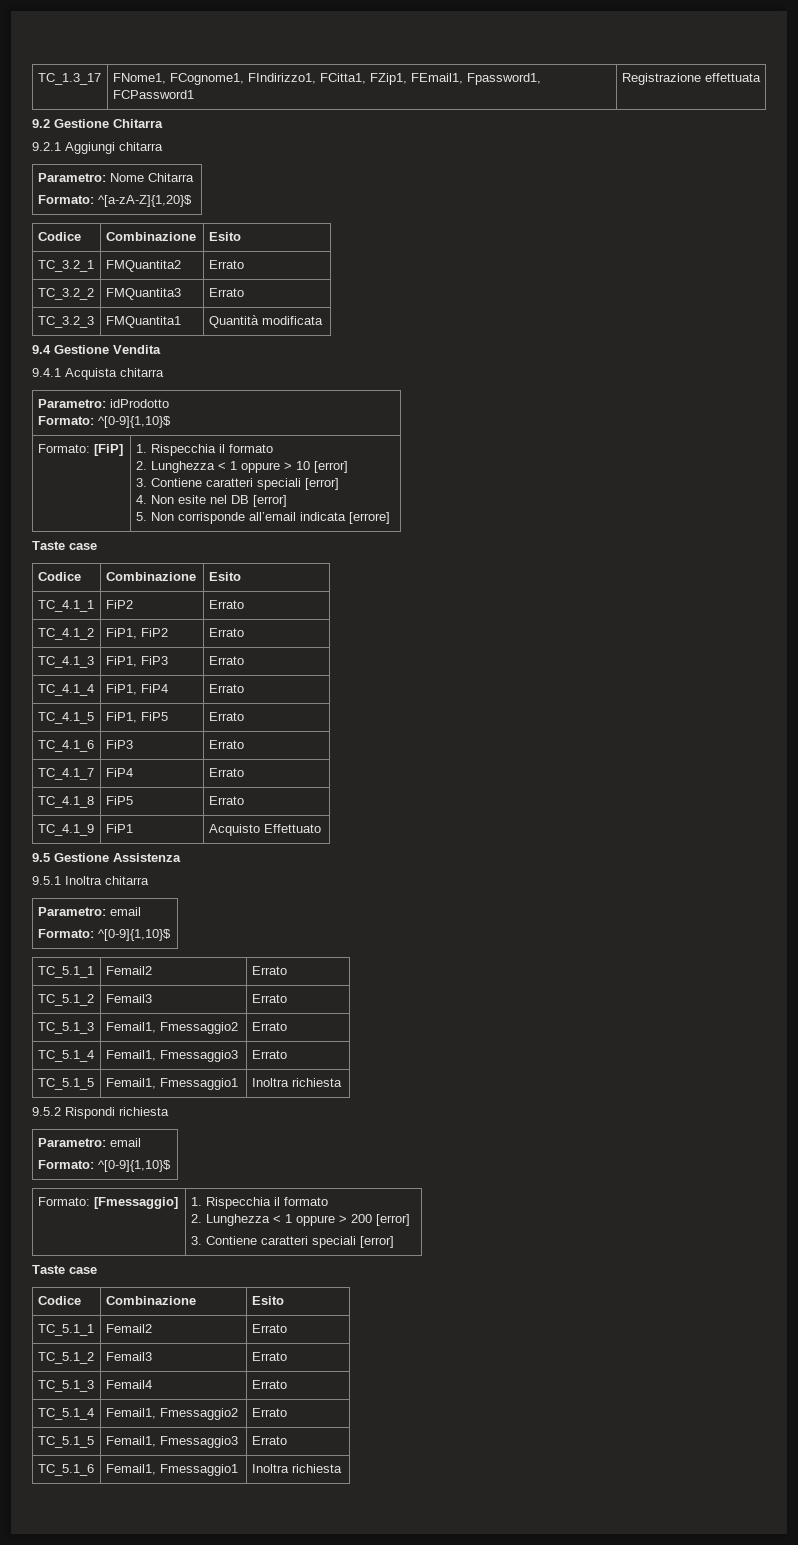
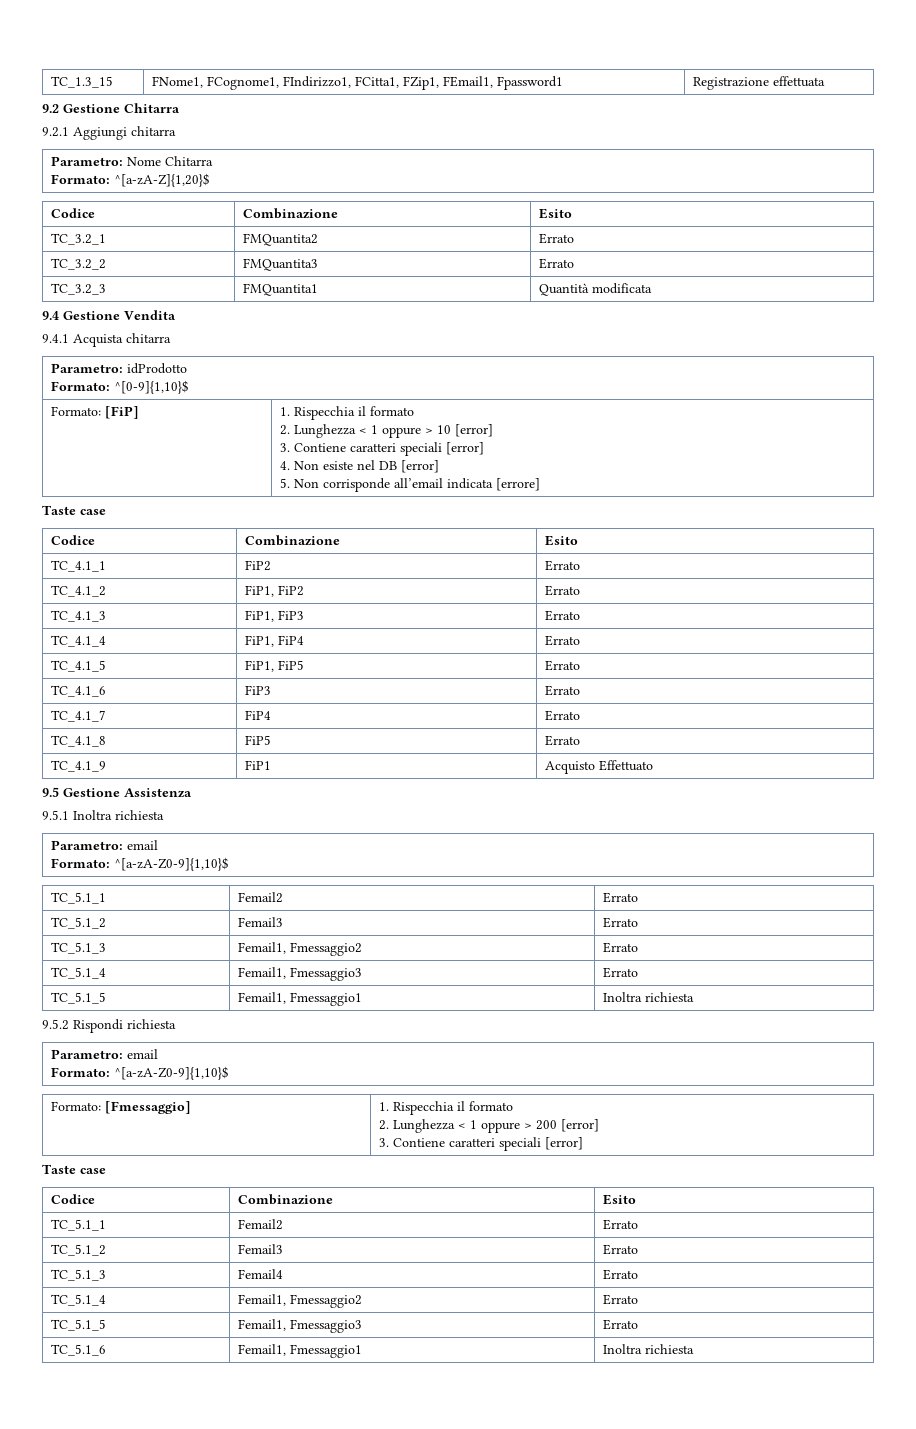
- TC_1.3_17 | FNome1, FCognome1, FIndirizzo1, FCitta1, FZip1, FEmail1, Fpassword1, FCPassword1 | Registrazione effettuata
+ TC_1.3_15 | FNome1, FCognome1, FIndirizzo1, FCitta1, FZip1, FEmail1, Fpassword1 | Registrazione effettuata
  Formato: [FiP] | 1. Rispecchia il formato
  2. Lunghezza < 1 oppure > 10 [error]
  3. Contiene caratteri speciali [error]
- 4. Non esite nel DB [error]
+ 4. Non esiste nel DB [error]
- 9.5.1 Inoltra chitarra
+ 9.5.1 Inoltra richiesta
  Parametro: email
- Formato: ^[0-9]{1,10}$
+ Formato: ^[a-zA-Z0-9]{1,10}$
  9.5.2 Rispondi richiesta
  Parametro: email
- Formato: ^[0-9]{1,10}$
+ Formato: ^[a-zA-Z0-9]{1,10}$

